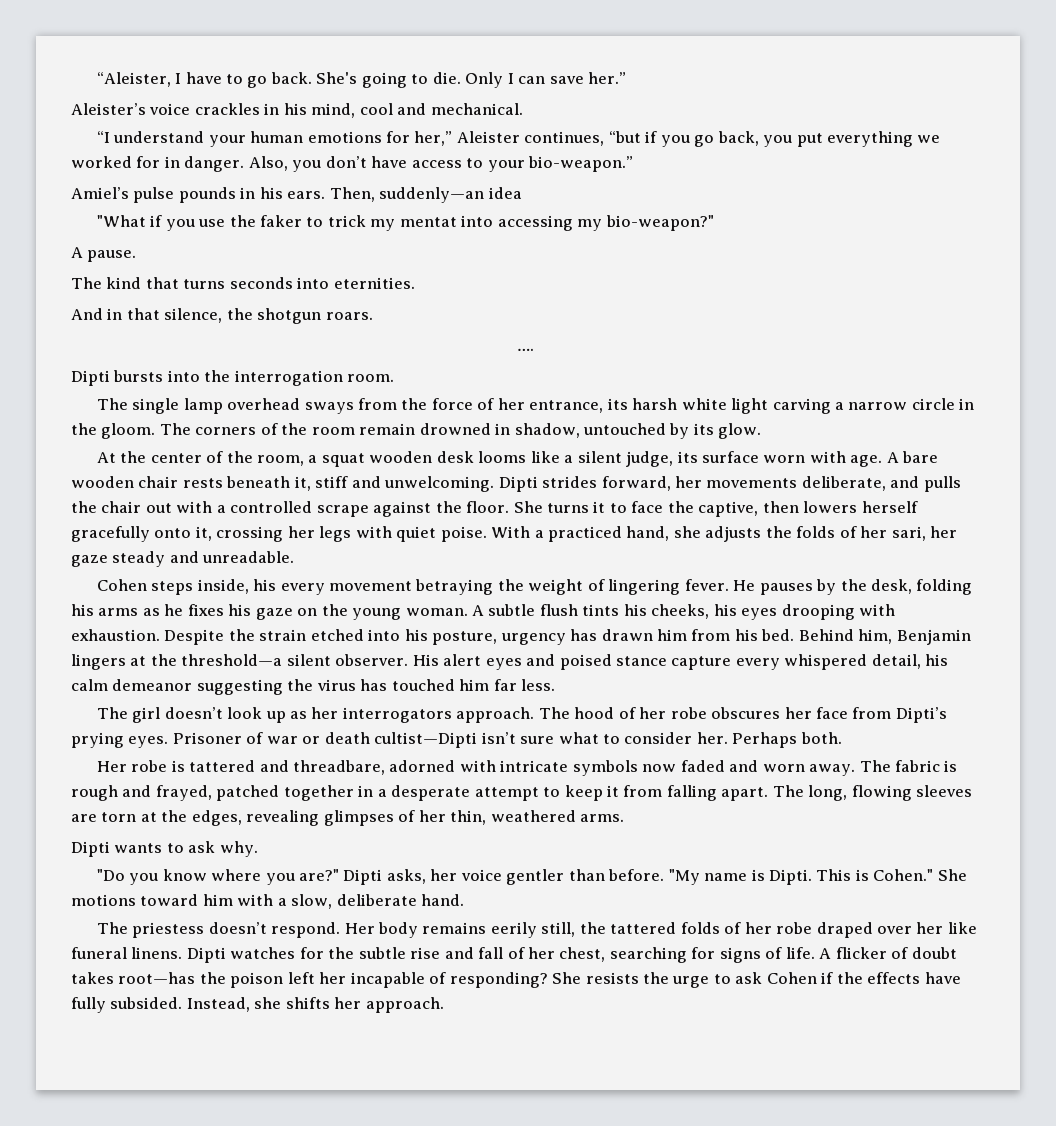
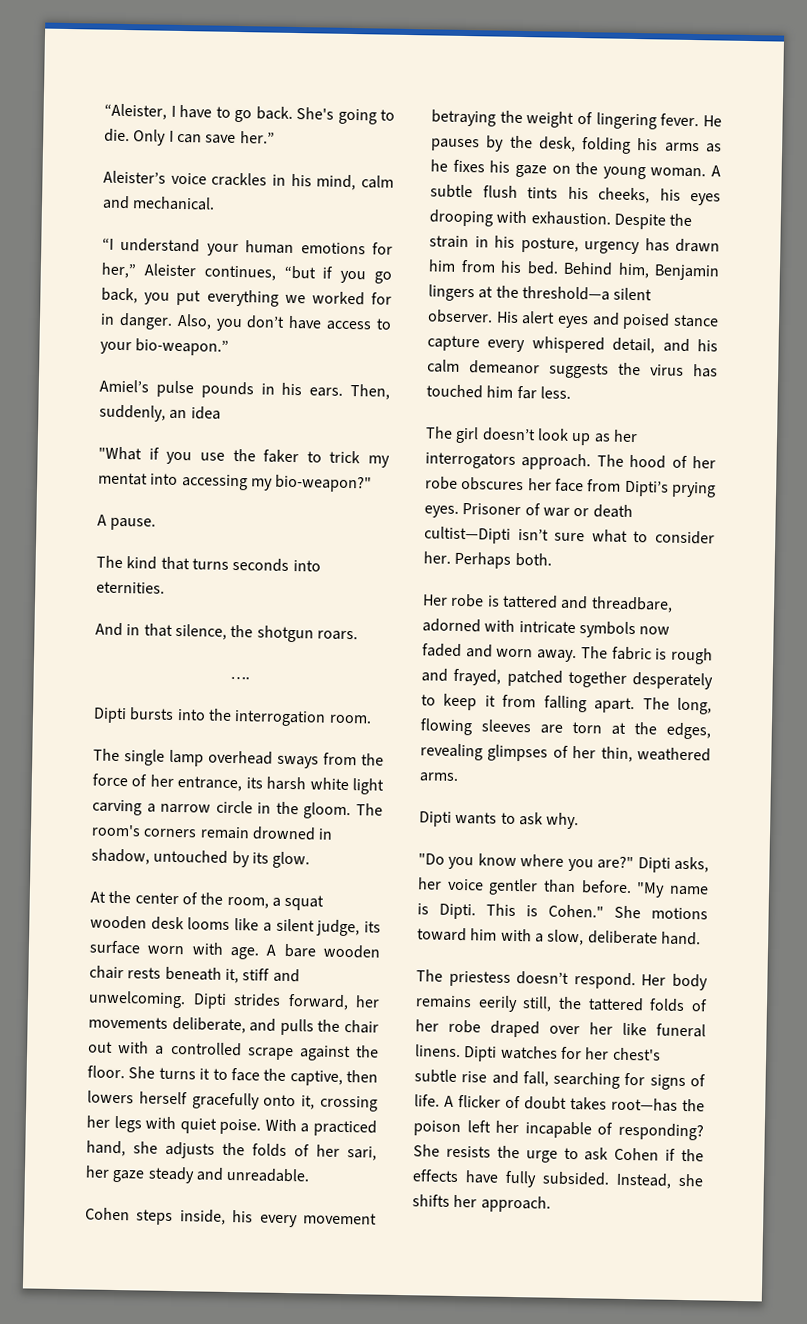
- Aleister’s voice crackles in his mind, cool and mechanical.
+ Aleister’s voice crackles in his mind, calm and mechanical.
- Then, suddenly—an idea
+ Then, suddenly, an idea
- The corners of the room remain drowned in shadow, untouched by its glow.
+ The room's corners remain drowned in shadow, untouched by its glow.
- Despite the strain etched into his posture, urgency has drawn him from his bed.
+ Despite the strain in his posture, urgency has drawn him from his bed.
- His alert eyes and poised stance capture every whispered detail, his calm demeanor suggesting the virus has touched him far less.
+ His alert eyes and poised stance capture every whispered detail, and his calm demeanor suggests the virus has touched him far less.
- The fabric is rough and frayed, patched together in a desperate attempt to keep it from falling apart.
+ The fabric is rough and frayed, patched together desperately to keep it from falling apart.
- Dipti watches for the subtle rise and fall of her chest, searching for signs of life.
+ Dipti watches for her chest's subtle rise and fall, searching for signs of life.

